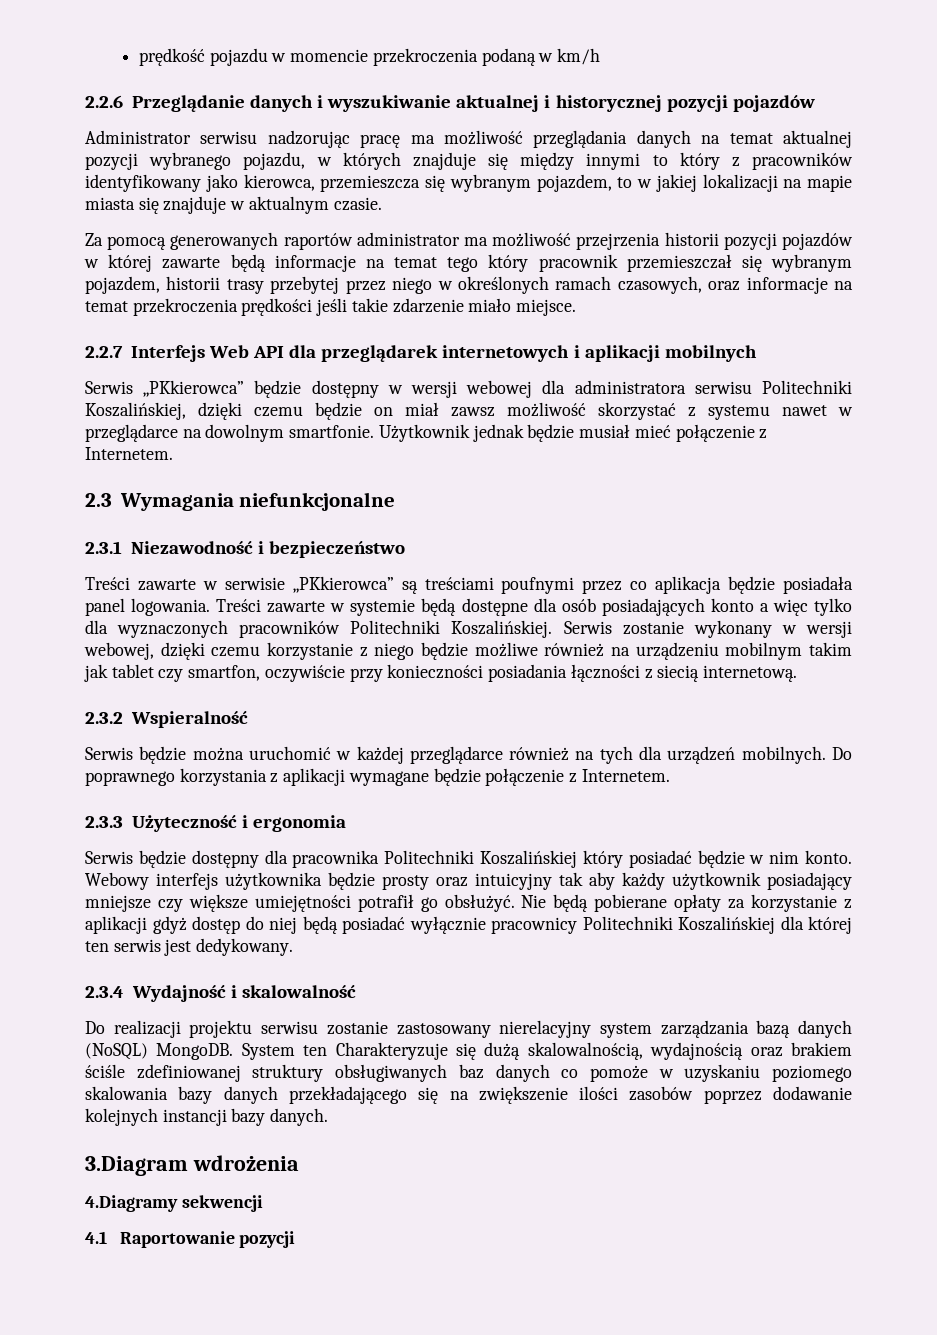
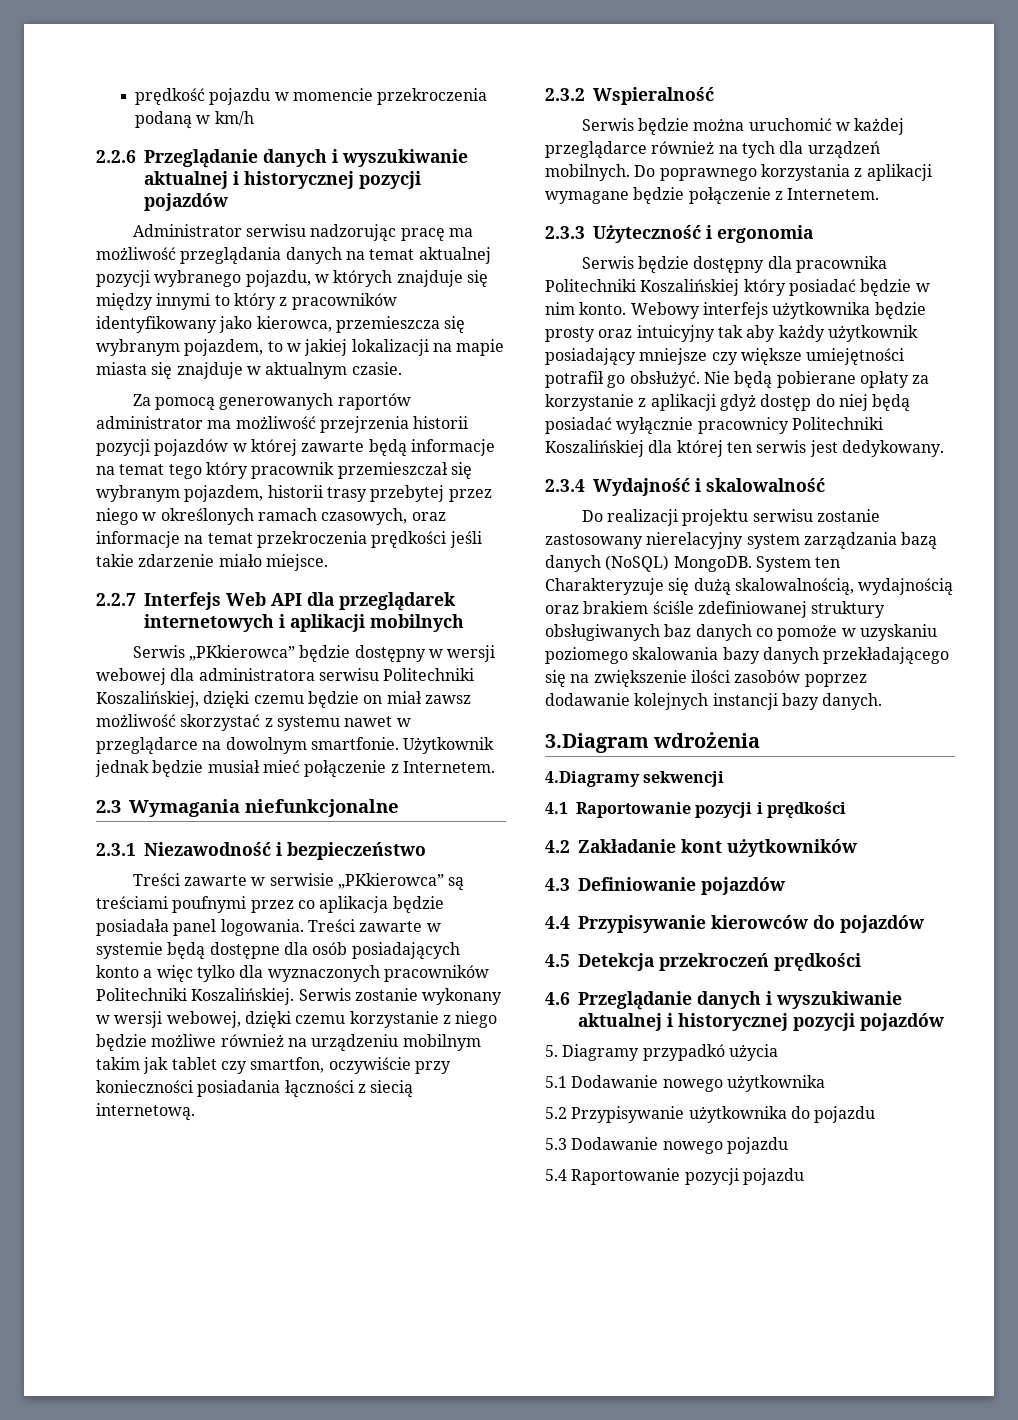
- 4.1 Raportowanie pozycji
+ 4.1 Raportowanie pozycji i prędkości
+ 4.2 Zakładanie kont użytkowników
+ 4.3 Definiowanie pojazdów
+ 4.4 Przypisywanie kierowców do pojazdów
+ 4.5 Detekcja przekroczeń prędkości
+ 4.6 Przeglądanie danych i wyszukiwanie aktualnej i historycznej pozycji pojazdów
+ 5. Diagramy przypadkó użycia
+ 5.1 Dodawanie nowego użytkownika
+ 5.2 Przypisywanie użytkownika do pojazdu
+ 5.3 Dodawanie nowego pojazdu
+ 5.4 Raportowanie pozycji pojazdu

